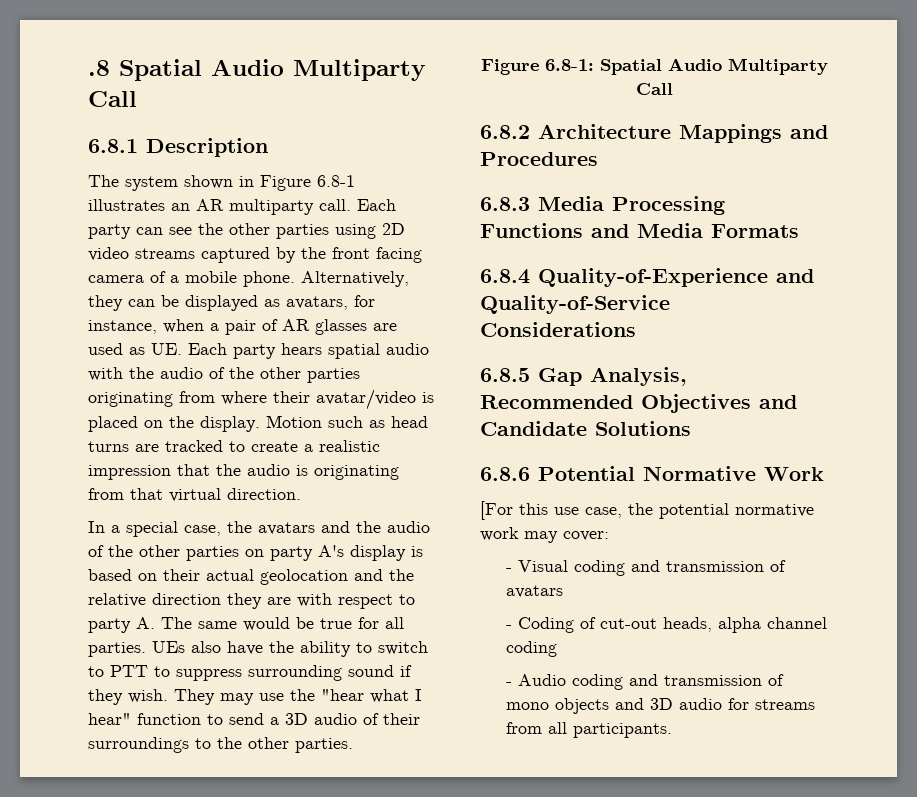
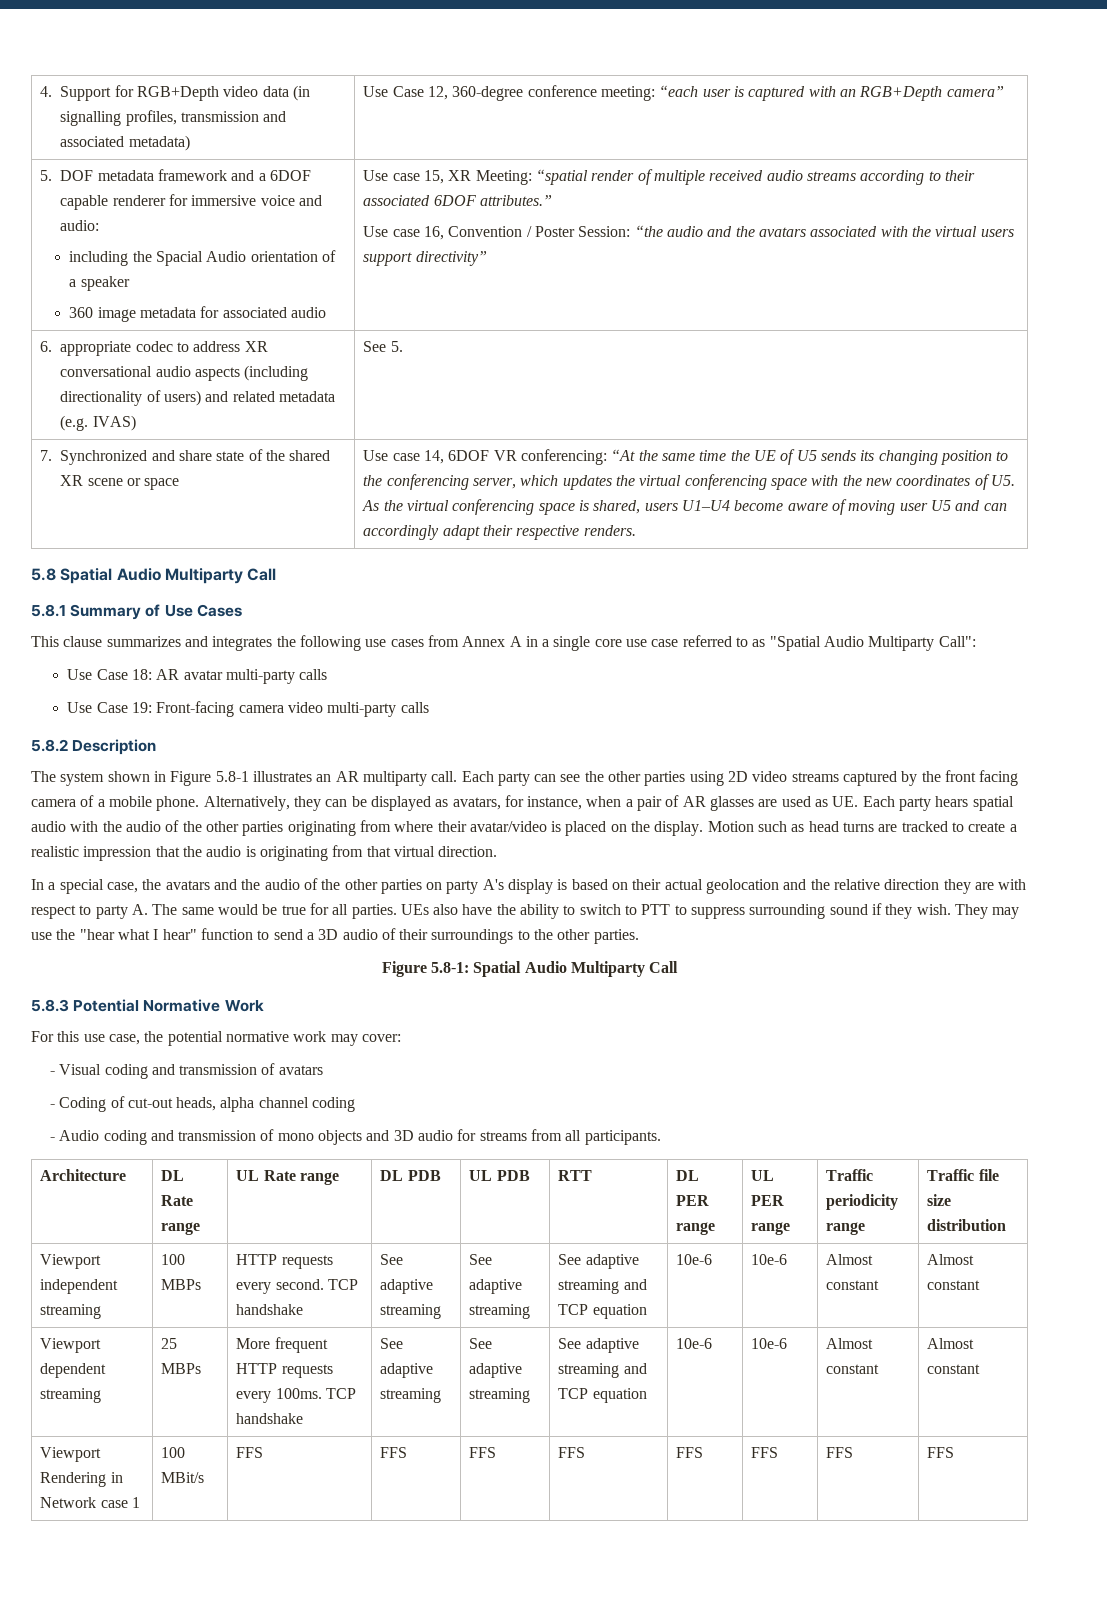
- .8 Spatial Audio Multiparty Call
- 6.8.1 Description
+ 4. Support for RGB+Depth video data (in signalling profiles, transmission and associated metadata) | Use Case 12, 360-degree conference meeting: “each user is captured with an RGB+Depth camera”
+ 5. DOF metadata framework and a 6DOF capable renderer for immersive voice and audio:
+ including the Spacial Audio orientation of a speaker
+ 360 image metadata for associated audio | Use case 15, XR Meeting: “spatial render of multiple received audio streams according to their associated 6DOF attributes.”
+ Use case 16, Convention / Poster Session: “the audio and the avatars associated with the virtual users support directivity”
+ 6. appropriate codec to address XR conversational audio aspects (including directionality of users) and related metadata (e.g. IVAS) | See 5.
+ 7. Synchronized and share state of the shared XR scene or space | Use case 14, 6DOF VR conferencing: “At the same time the UE of U5 sends its changing position to the conferencing server, which updates the virtual conferencing space with the new coordinates of U5. As the virtual conferencing space is shared, users U1–U4 become aware of moving user U5 and can accordingly adapt their respective renders.
+ 5.8 Spatial Audio Multiparty Call
+ 5.8.1 Summary of Use Cases
+ This clause summarizes and integrates the following use cases from Annex A in a single core use case referred to as "Spatial Audio Multiparty Call":
+ Use Case 18: AR avatar multi-party calls
+ Use Case 19: Front-facing camera video multi-party calls
+ 5.8.2 Description
- The system shown in Figure 6.8-1 illustrates an AR multiparty call.
+ The system shown in Figure 5.8-1 illustrates an AR multiparty call.
- Figure 6.8-1: Spatial Audio Multiparty Call
- 6.8.2 Architecture Mappings and Procedures
- 6.8.3 Media Processing Functions and Media Formats
- 6.8.4 Quality-of-Experience and Quality-of-Service Considerations
- 6.8.5 Gap Analysis, Recommended Objectives and Candidate Solutions
- 6.8.6 Potential Normative Work
+ Figure 5.8-1: Spatial Audio Multiparty Call
+ 5.8.3 Potential Normative Work
- [For this use case, the potential normative work may cover:
+ For this use case, the potential normative work may cover:
+ Architecture | DL Rate range | UL Rate range | DL PDB | UL PDB | RTT | DL PER range | UL PER range | Traffic periodicity range | Traffic file size distribution
+ Viewport independent streaming | 100 MBPs | HTTP requests every second. TCP handshake | See adaptive streaming | See adaptive streaming | See adaptive streaming and TCP equation | 10e-6 | 10e-6 | Almost constant | Almost constant
+ Viewport dependent streaming | 25 MBPs | More frequent HTTP requests every 100ms. TCP handshake | See adaptive streaming | See adaptive streaming | See adaptive streaming and TCP equation | 10e-6 | 10e-6 | Almost constant | Almost constant
+ Viewport Rendering in Network case 1 | 100 MBit/s | FFS | FFS | FFS | FFS | FFS | FFS | FFS | FFS

